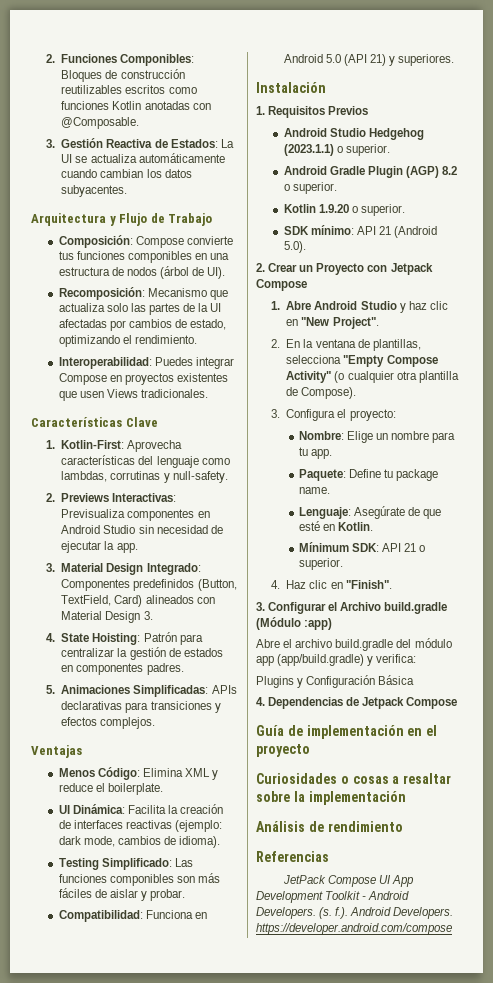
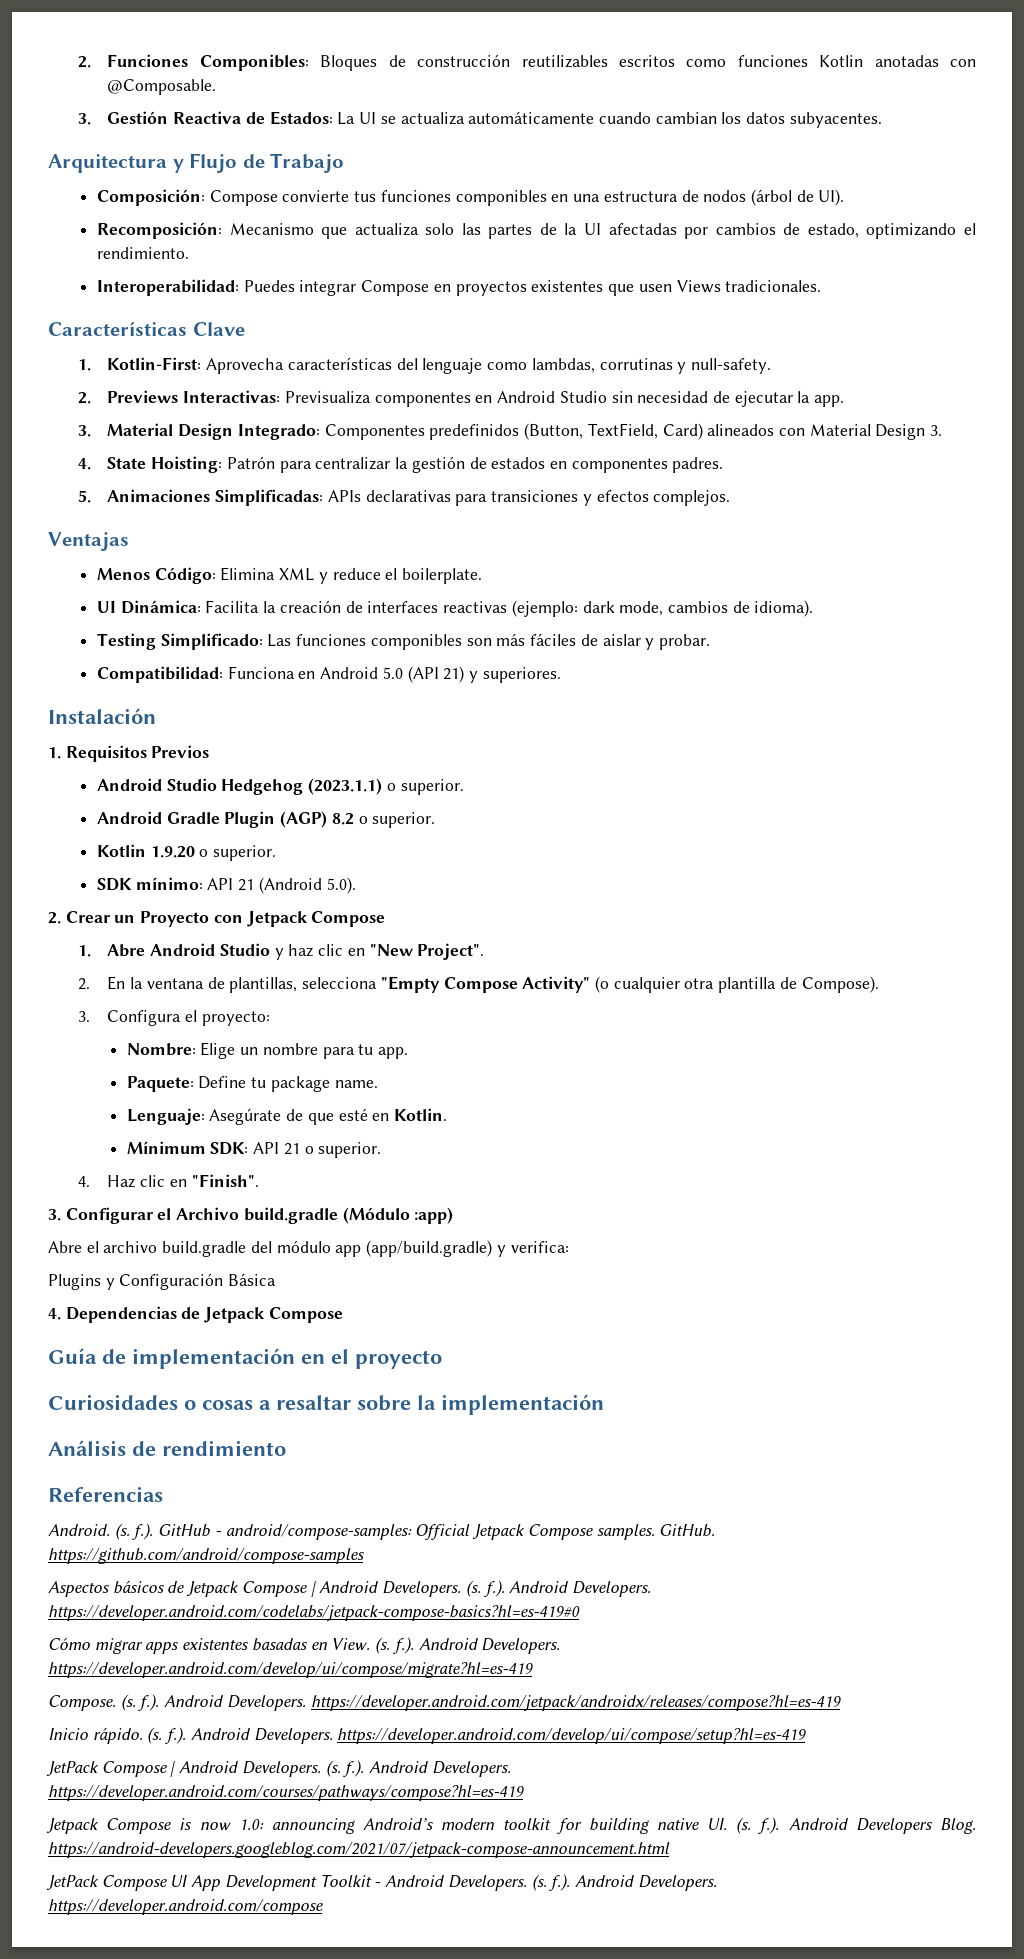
+ Android. (s. f.). GitHub - android/compose-samples: Official Jetpack Compose samples. GitHub. https://github.com/android/compose-samples
+ Aspectos básicos de Jetpack Compose | Android Developers. (s. f.). Android Developers. https://developer.android.com/codelabs/jetpack-compose-basics?hl=es-419#0
+ Cómo migrar apps existentes basadas en View. (s. f.). Android Developers. https://developer.android.com/develop/ui/compose/migrate?hl=es-419
+ Compose. (s. f.). Android Developers. https://developer.android.com/jetpack/androidx/releases/compose?hl=es-419
+ Inicio rápido. (s. f.). Android Developers. https://developer.android.com/develop/ui/compose/setup?hl=es-419
+ JetPack Compose | Android Developers. (s. f.). Android Developers. https://developer.android.com/courses/pathways/compose?hl=es-419
+ Jetpack Compose is now 1.0: announcing Android’s modern toolkit for building native UI. (s. f.). Android Developers Blog. https://android-developers.googleblog.com/2021/07/jetpack-compose-announcement.html

